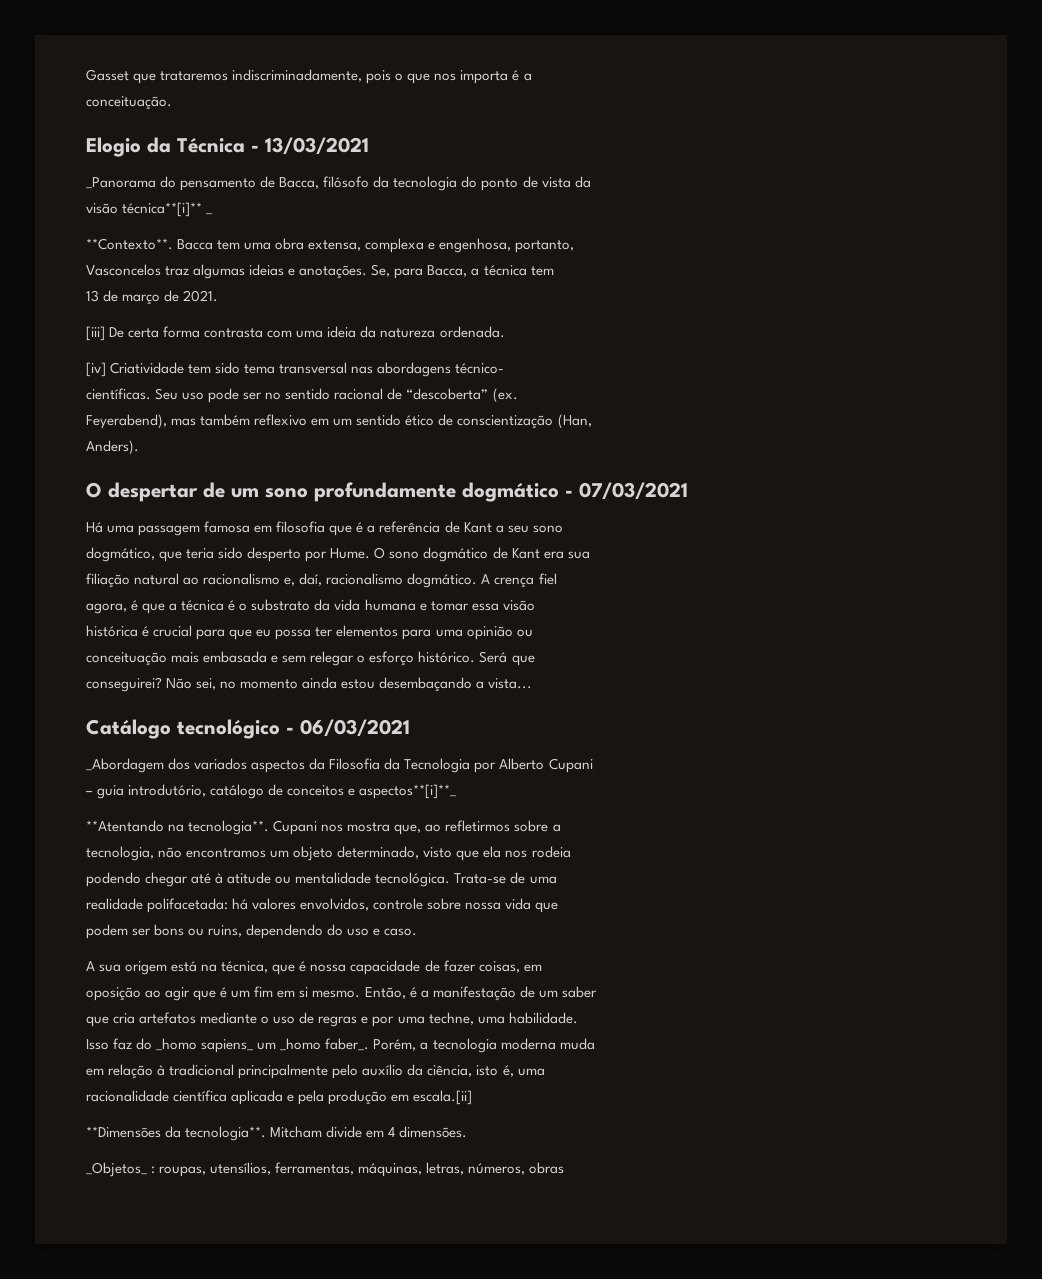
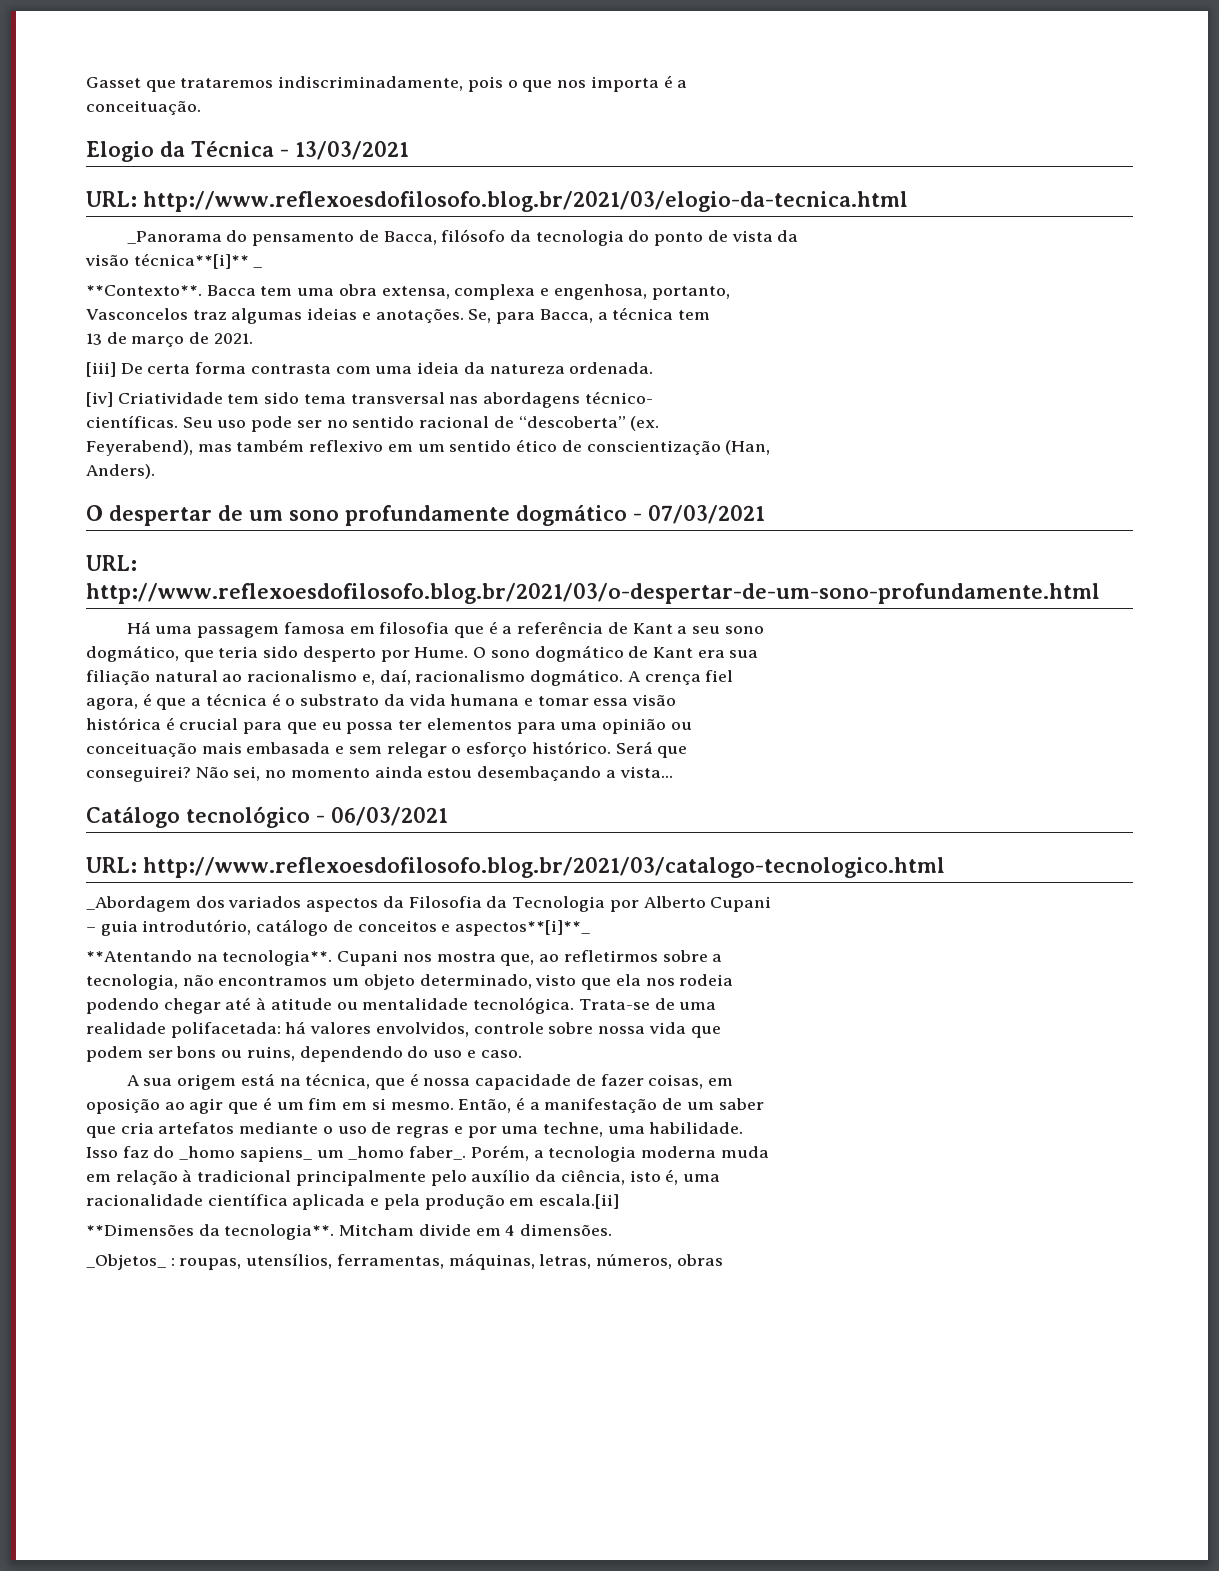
+ URL: http://www.reflexoesdofilosofo.blog.br/2021/03/elogio-da-tecnica.html
+ URL: http://www.reflexoesdofilosofo.blog.br/2021/03/o-despertar-de-um-sono-profundamente.html
+ URL: http://www.reflexoesdofilosofo.blog.br/2021/03/catalogo-tecnologico.html

